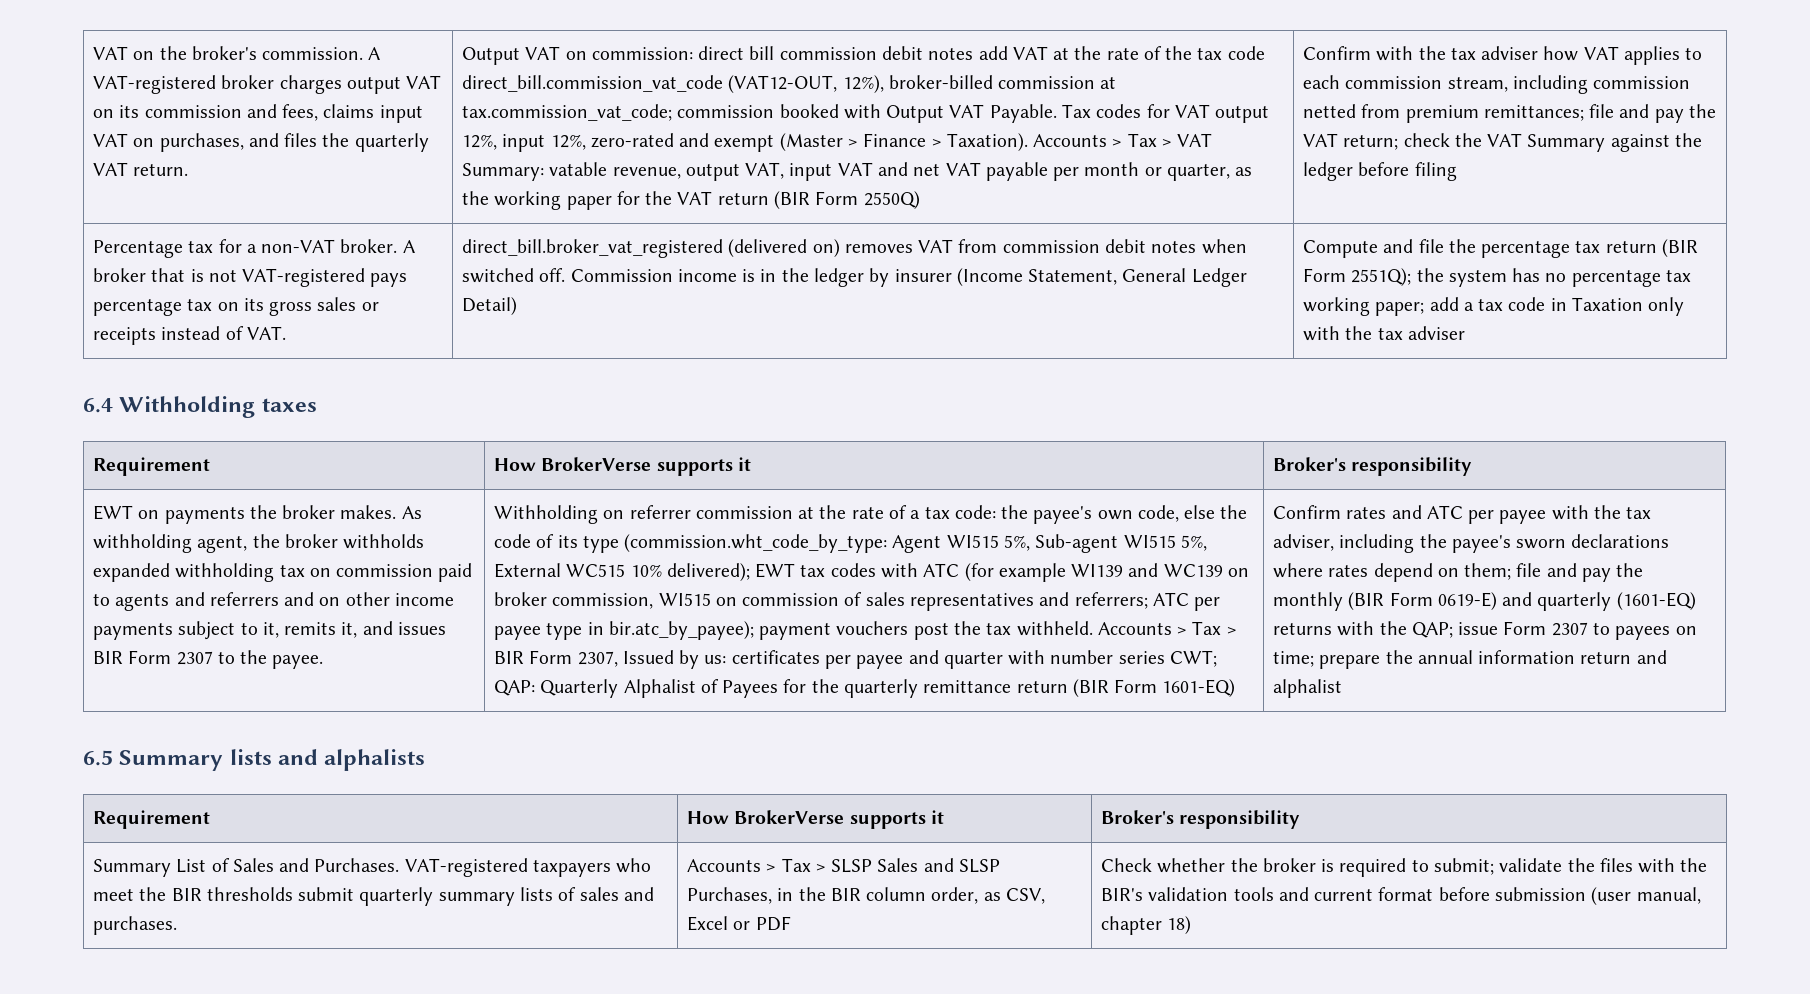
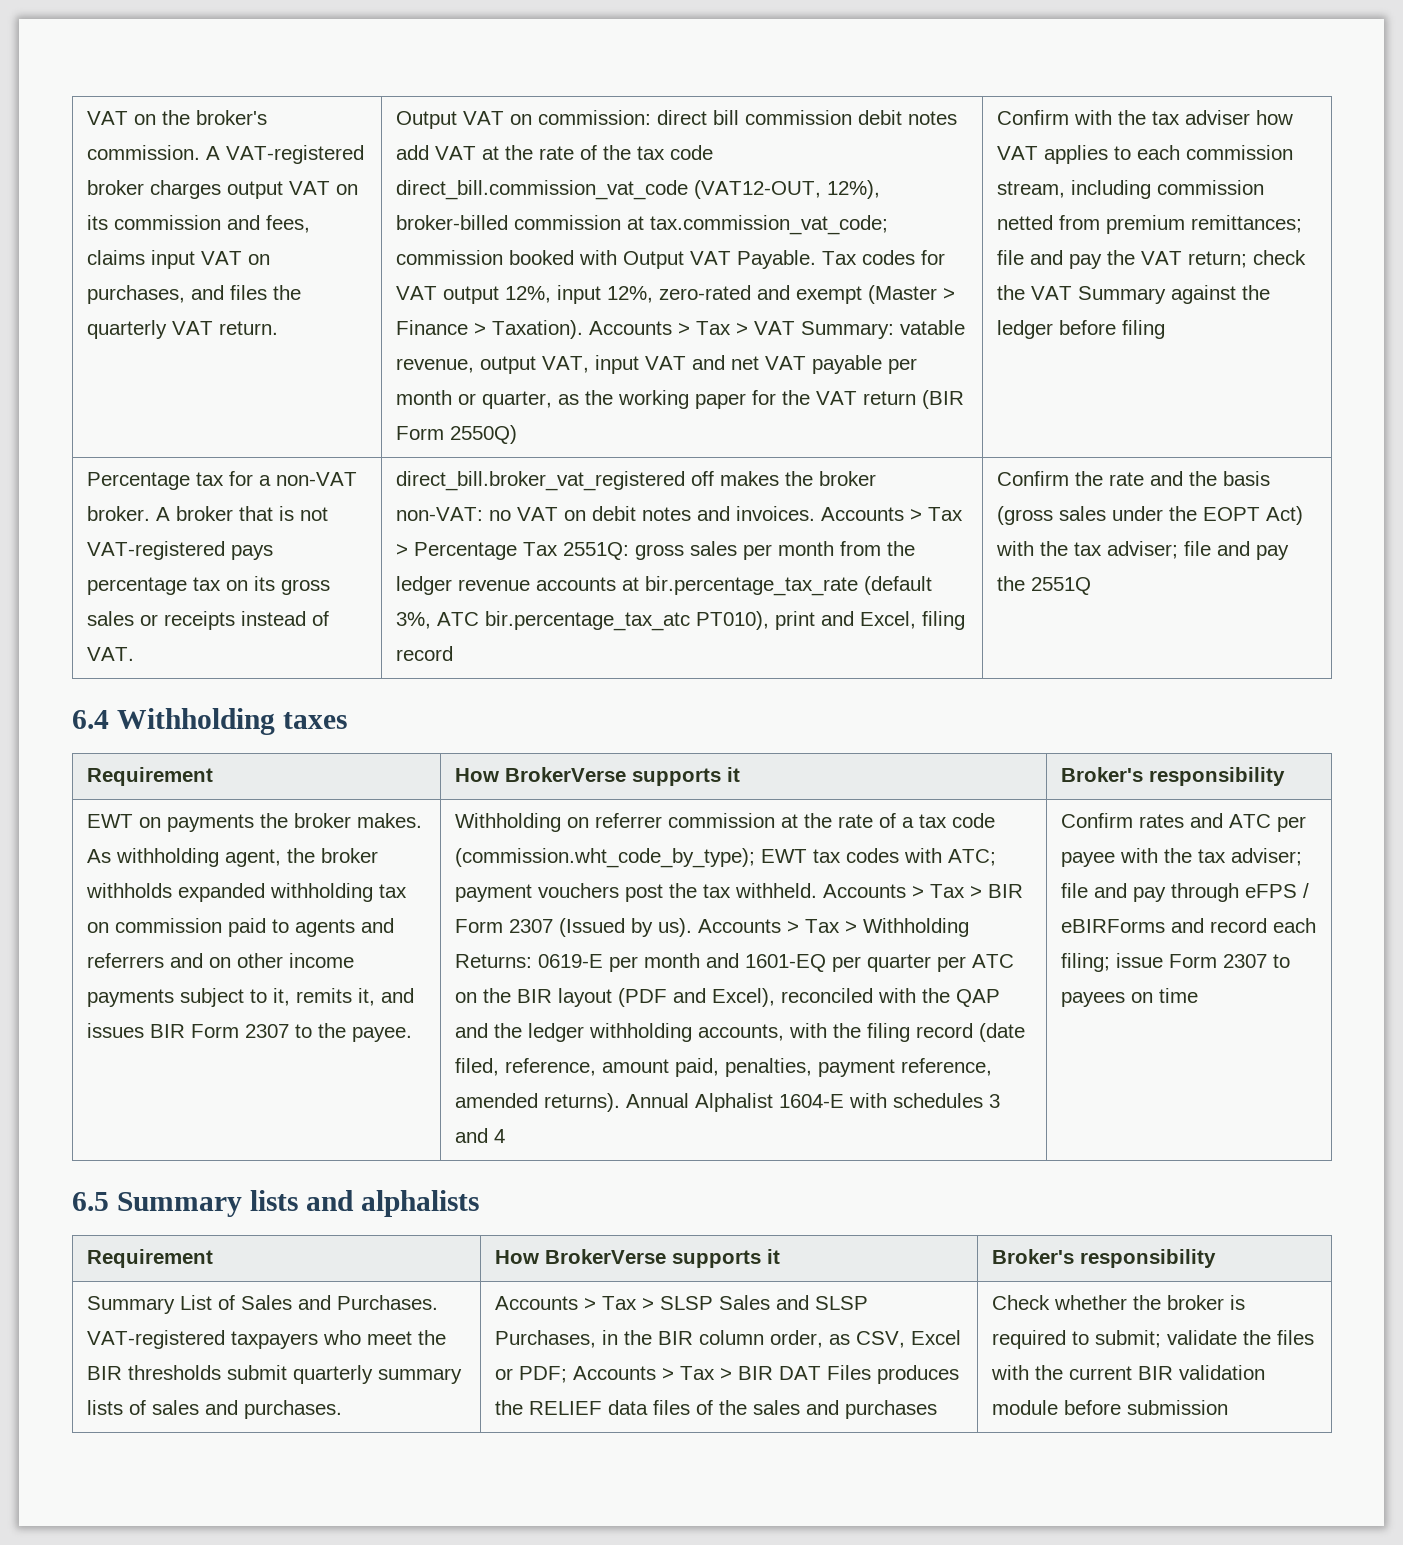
- direct_bill.broker_vat_registered (delivered on) removes VAT from commission debit notes when switched off. Commission income is in the ledger by insurer (Income Statement, General Ledger Detail) | Compute and file the percentage tax return (BIR Form 2551Q); the system has no percentage tax working paper; add a tax code in Taxation only with the tax adviser
+ direct_bill.broker_vat_registered off makes the broker non-VAT: no VAT on debit notes and invoices. Accounts > Tax > Percentage Tax 2551Q: gross sales per month from the ledger revenue accounts at bir.percentage_tax_rate (default 3%, ATC bir.percentage_tax_atc PT010), print and Excel, filing record | Confirm the rate and the basis (gross sales under the EOPT Act) with the tax adviser; file and pay the 2551Q
- Withholding on referrer commission at the rate of a tax code: the payee's own code, else the code of its type (commission.wht_code_by_type: Agent WI515 5%, Sub-agent WI515 5%, External WC515 10% delivered); EWT tax codes with ATC (for example WI139 and WC139 on broker commission, WI515 on commission of sales representatives and referrers; ATC per payee type in bir.atc_by_payee); payment vouchers post the tax withheld.
+ Withholding on referrer commission at the rate of a tax code (commission.wht_code_by_type); EWT tax codes with ATC; payment vouchers post the tax withheld.
- Accounts > Tax > BIR Form 2307, Issued by us: certificates per payee and quarter with number series CWT; QAP: Quarterly Alphalist of Payees for the quarterly remittance return (BIR Form 1601-EQ)
+ Accounts > Tax > BIR Form 2307 (Issued by us). Accounts > Tax > Withholding Returns: 0619-E per month and 1601-EQ per quarter per ATC on the BIR layout (PDF and Excel), reconciled with the QAP and the ledger withholding accounts, with the filing record (date filed, reference, amount paid, penalties, payment reference, amended returns). Annual Alphalist 1604-E with schedules 3 and 4
- Confirm rates and ATC per payee with the tax adviser, including the payee's sworn declarations where rates depend on them; file and pay the monthly (BIR Form 0619-E) and quarterly (1601-EQ) returns with the QAP; issue Form 2307 to payees on time; prepare the annual information return and alphalist
+ Confirm rates and ATC per payee with the tax adviser; file and pay through eFPS / eBIRForms and record each filing; issue Form 2307 to payees on time
- Accounts > Tax > SLSP Sales and SLSP Purchases, in the BIR column order, as CSV, Excel or PDF
+ Accounts > Tax > SLSP Sales and SLSP Purchases, in the BIR column order, as CSV, Excel or PDF; Accounts > Tax > BIR DAT Files produces the RELIEF data files of the sales and purchases
- Check whether the broker is required to submit; validate the files with the BIR's validation tools and current format before submission (user manual, chapter 18)
+ Check whether the broker is required to submit; validate the files with the current BIR validation module before submission

